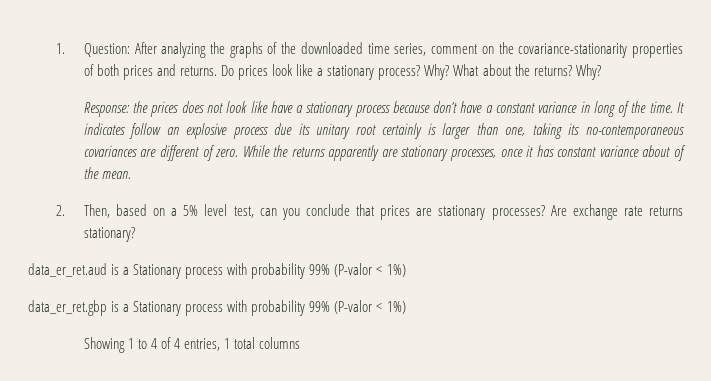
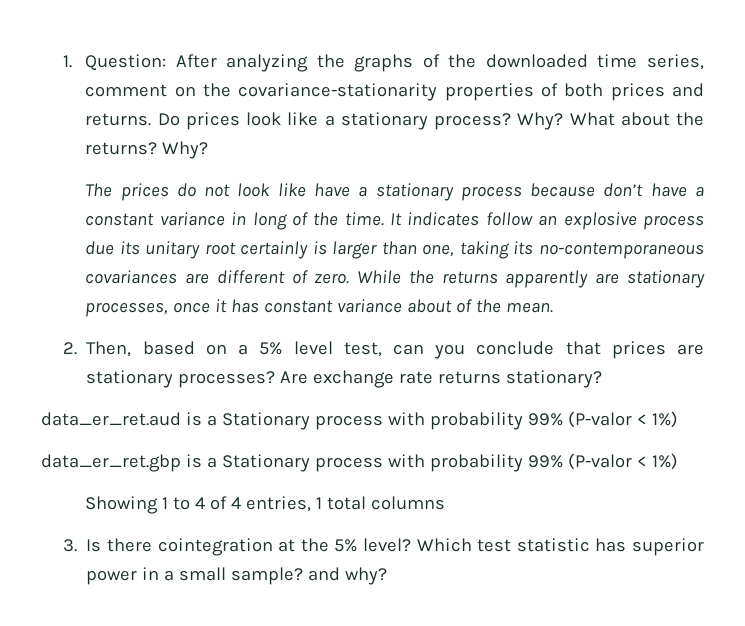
- Response: the prices does not look like have a stationary process because don’t have a constant variance in long of the time.
+ The prices do not look like have a stationary process because don’t have a constant variance in long of the time.
+ 3. Is there cointegration at the 5% level? Which test statistic has superior power in a small sample? and why?

